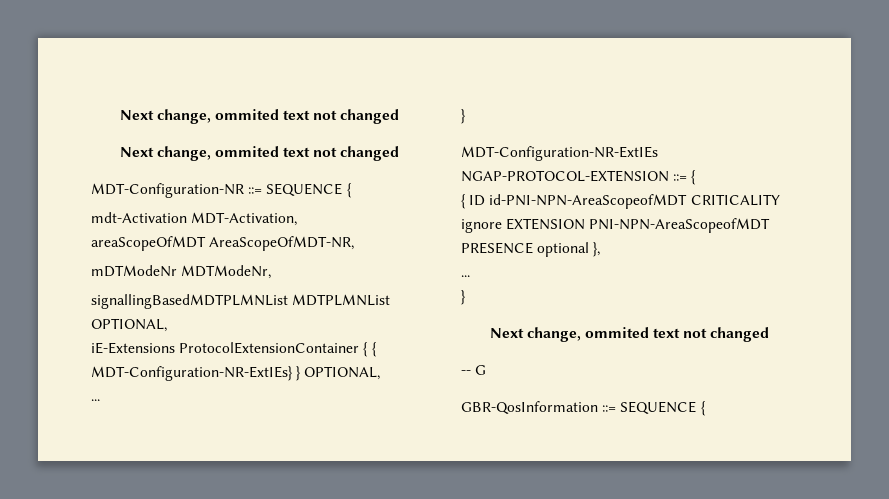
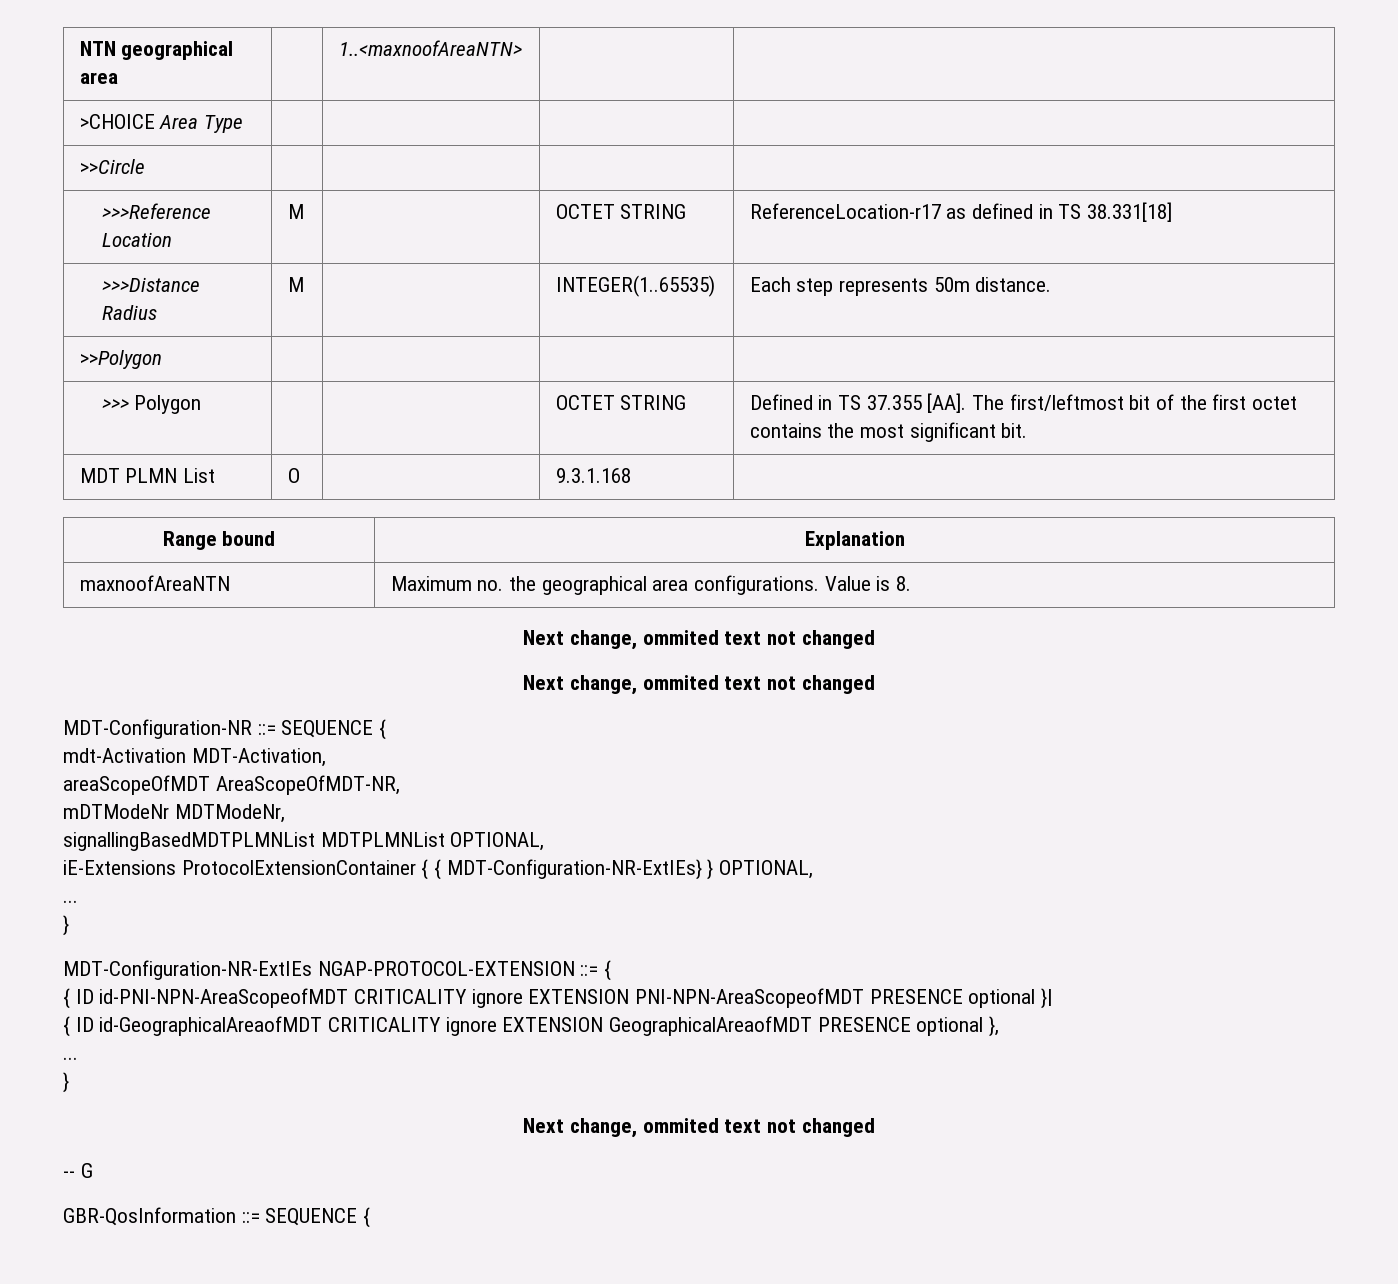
+ NTN geographical area | | 1..<maxnoofAreaNTN> | |
+ >CHOICE Area Type | | | |
+ >>Circle | | | |
+ >>>Reference Location | M | | OCTET STRING | ReferenceLocation-r17 as defined in TS 38.331[18]
+ >>>Distance Radius | M | | INTEGER(1..65535) | Each step represents 50m distance.
+ >>Polygon | | | |
+ >>> Polygon | | | OCTET STRING | Defined in TS 37.355 [AA]. The first/leftmost bit of the first octet contains the most significant bit.
+ MDT PLMN List | O | | 9.3.1.168 |
+ Range bound | Explanation
+ maxnoofAreaNTN | Maximum no. the geographical area configurations. Value is 8.
- { ID id-PNI-NPN-AreaScopeofMDT CRITICALITY ignore EXTENSION PNI-NPN-AreaScopeofMDT PRESENCE optional },
+ { ID id-PNI-NPN-AreaScopeofMDT CRITICALITY ignore EXTENSION PNI-NPN-AreaScopeofMDT PRESENCE optional }|
+ { ID id-GeographicalAreaofMDT CRITICALITY ignore EXTENSION GeographicalAreaofMDT PRESENCE optional },

